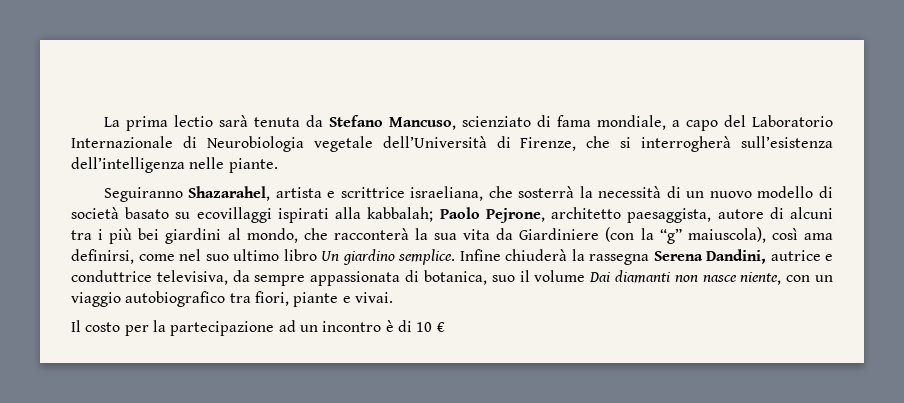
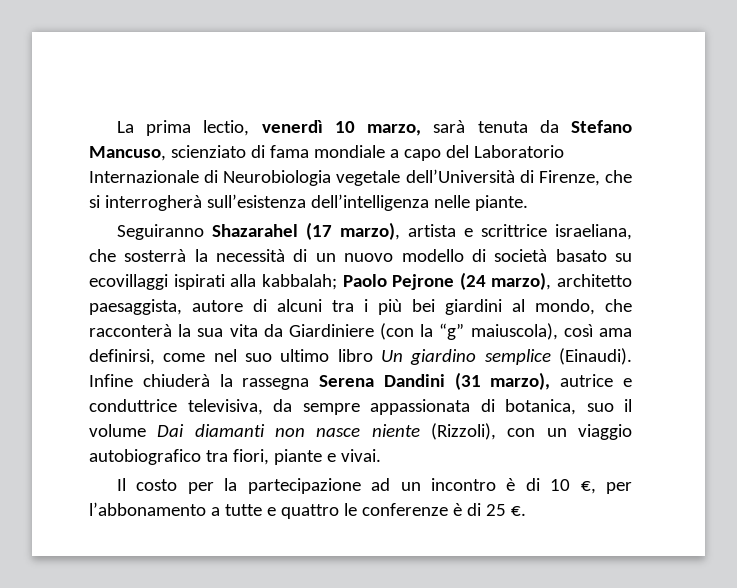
- La prima lectio sarà tenuta da Stefano Mancuso, scienziato di fama mondiale, a capo del Laboratorio Internazionale di Neurobiologia vegetale dell’Università di Firenze, che si interrogherà sull’esistenza dell’intelligenza nelle piante.
+ La prima lectio, venerdì 10 marzo, sarà tenuta da Stefano Mancuso, scienziato di fama mondiale a capo del Laboratorio Internazionale di Neurobiologia vegetale dell’Università di Firenze, che si interrogherà sull’esistenza dell’intelligenza nelle piante.
- Seguiranno Shazarahel, artista e scrittrice israeliana, che sosterrà la necessità di un nuovo modello di società basato su ecovillaggi ispirati alla kabbalah; Paolo Pejrone, architetto paesaggista, autore di alcuni tra i più bei giardini al mondo, che racconterà la sua vita da Giardiniere (con la “g” maiuscola), così ama definirsi, come nel suo ultimo libro Un giardino semplice.
+ Seguiranno Shazarahel (17 marzo), artista e scrittrice israeliana, che sosterrà la necessità di un nuovo modello di società basato su ecovillaggi ispirati alla kabbalah; Paolo Pejrone (24 marzo), architetto paesaggista, autore di alcuni tra i più bei giardini al mondo, che racconterà la sua vita da Giardiniere (con la “g” maiuscola), così ama definirsi, come nel suo ultimo libro Un giardino semplice (Einaudi).
- Infine chiuderà la rassegna Serena Dandini, autrice e conduttrice televisiva, da sempre appassionata di botanica, suo il volume Dai diamanti non nasce niente, con un viaggio autobiografico tra fiori, piante e vivai.
+ Infine chiuderà la rassegna Serena Dandini (31 marzo), autrice e conduttrice televisiva, da sempre appassionata di botanica, suo il volume Dai diamanti non nasce niente (Rizzoli), con un viaggio autobiografico tra fiori, piante e vivai.
- Il costo per la partecipazione ad un incontro è di 10 €
+ Il costo per la partecipazione ad un incontro è di 10 €, per l’abbonamento a tutte e quattro le conferenze è di 25 €.

